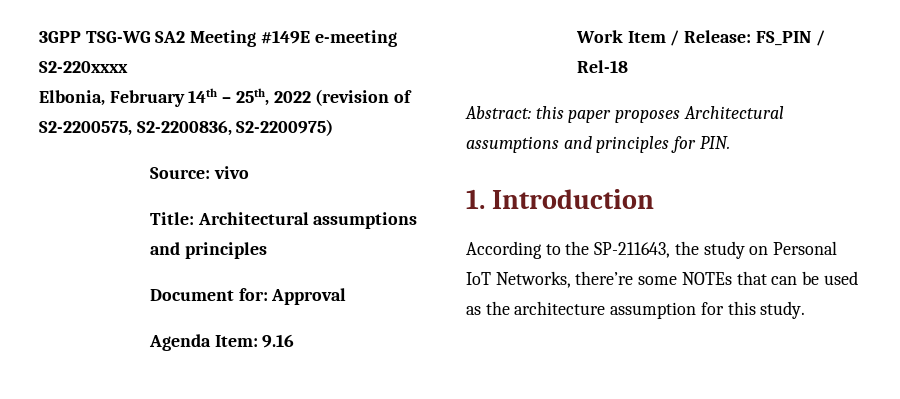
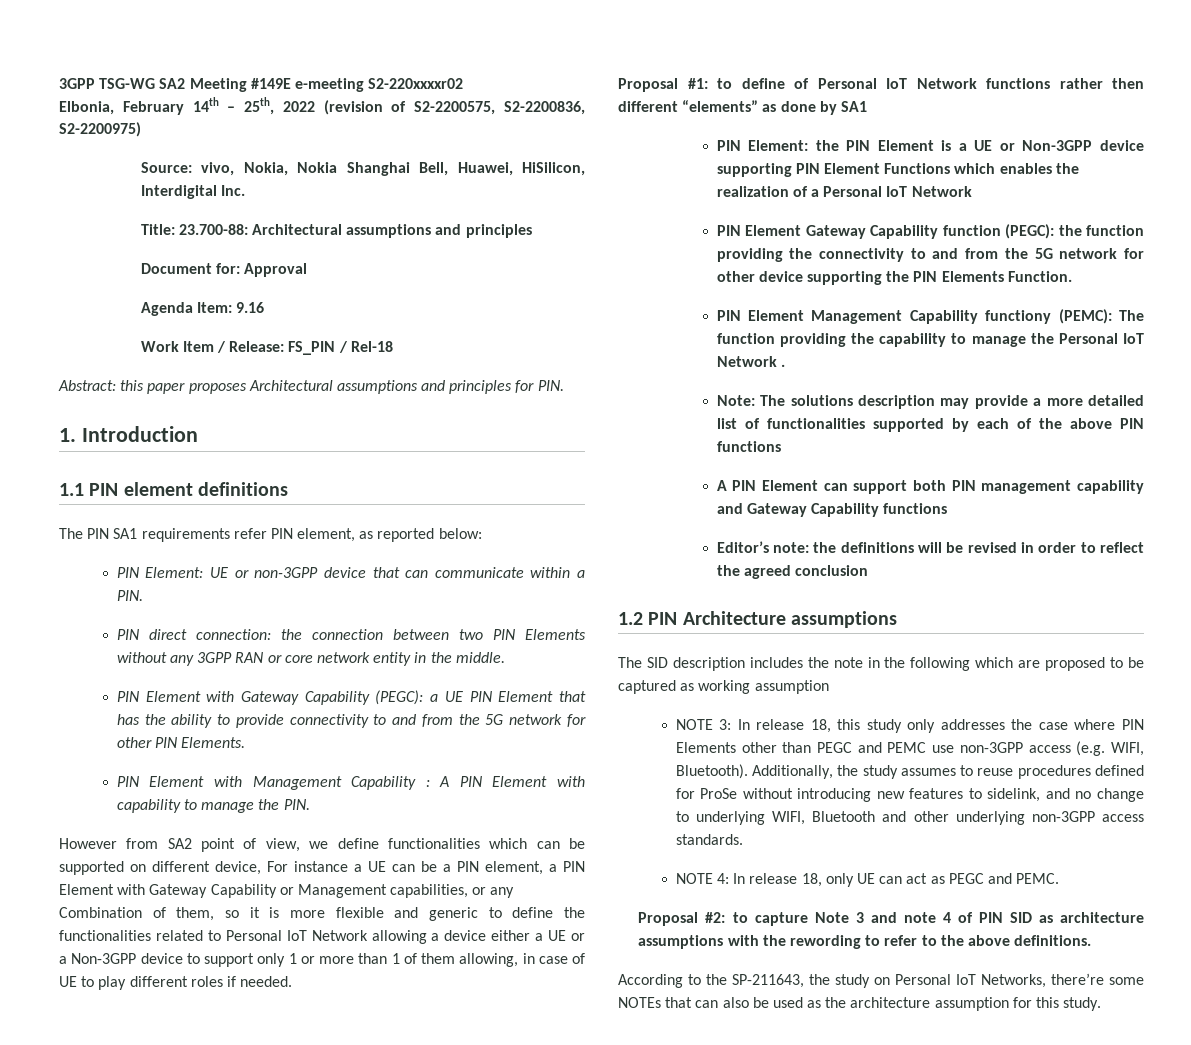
- 3GPP TSG-WG SA2 Meeting #149E e-meeting S2-220xxxx
+ 3GPP TSG-WG SA2 Meeting #149E e-meeting S2-220xxxxr02
- Source: vivo
+ Source: vivo, Nokia, Nokia Shanghai Bell, Huawei, HiSilicon, Interdigital Inc.
- Title: Architectural assumptions and principles
+ Title: 23.700-88: Architectural assumptions and principles
+ 1.1 PIN element definitions
+ The PIN SA1 requirements refer PIN element, as reported below:
+ PIN Element: UE or non-3GPP device that can communicate within a PIN.
+ PIN direct connection: the connection between two PIN Elements without any 3GPP RAN or core network entity in the middle.
+ PIN Element with Gateway Capability (PEGC): a UE PIN Element that has the ability to provide connectivity to and from the 5G network for other PIN Elements.
+ PIN Element with Management Capability : A PIN Element with capability to manage the PIN.
+ However from SA2 point of view, we define functionalities which can be supported on different device, For instance a UE can be a PIN element, a PIN Element with Gateway Capability or Management capabilities, or any Combination of them, so it is more flexible and generic to define the functionalities related to Personal IoT Network allowing a device either a UE or a Non-3GPP device to support only 1 or more than 1 of them allowing, in case of UE to play different roles if needed.
+ Proposal #1: to define of Personal IoT Network functions rather then different “elements” as done by SA1
+ PIN Element: the PIN Element is a UE or Non-3GPP device supporting PIN Element Functions which enables the realization of a Personal IoT Network
+ PIN Element Gateway Capability function (PEGC): the function providing the connectivity to and from the 5G network for other device supporting the PIN Elements Function.
+ PIN Element Management Capability functiony (PEMC): The function providing the capability to manage the Personal IoT Network .
+ Note: The solutions description may provide a more detailed list of functionalities supported by each of the above PIN functions
+ A PIN Element can support both PIN management capability and Gateway Capability functions
+ Editor’s note: the definitions will be revised in order to reflect the agreed conclusion
+ 1.2 PIN Architecture assumptions
+ The SID description includes the note in the following which are proposed to be captured as working assumption
+ NOTE 3: In release 18, this study only addresses the case where PIN Elements other than PEGC and PEMC use non-3GPP access (e.g. WIFI, Bluetooth). Additionally, the study assumes to reuse procedures defined for ProSe without introducing new features to sidelink, and no change to underlying WIFI, Bluetooth and other underlying non-3GPP access standards.
+ NOTE 4: In release 18, only UE can act as PEGC and PEMC.
+ Proposal #2: to capture Note 3 and note 4 of PIN SID as architecture assumptions with the rewording to refer to the above definitions.
- According to the SP-211643, the study on Personal IoT Networks, there’re some NOTEs that can be used as the architecture assumption for this study.
+ According to the SP-211643, the study on Personal IoT Networks, there’re some NOTEs that can also be used as the architecture assumption for this study.

